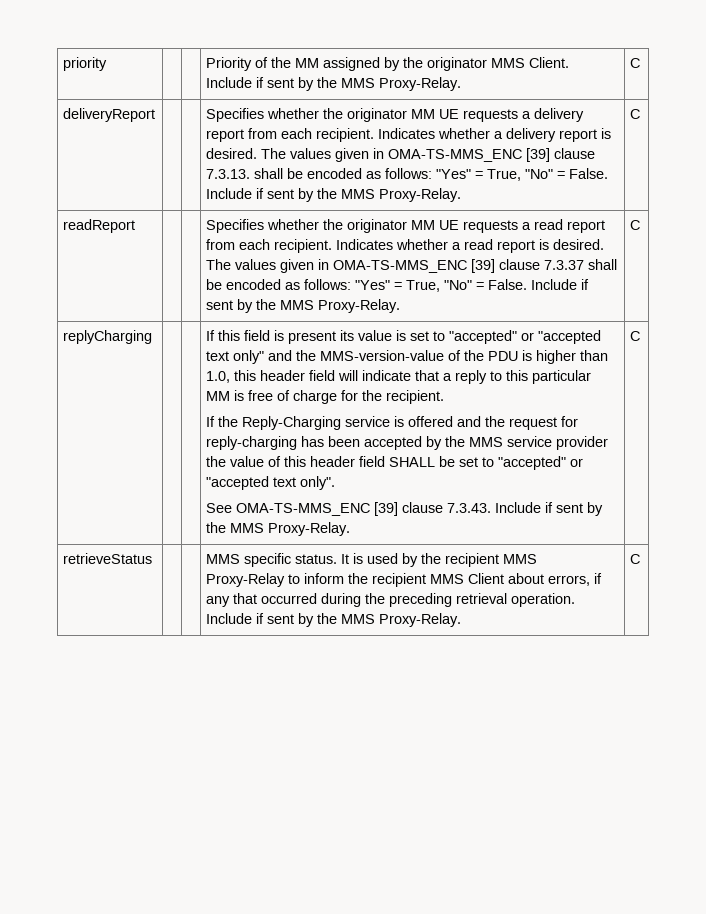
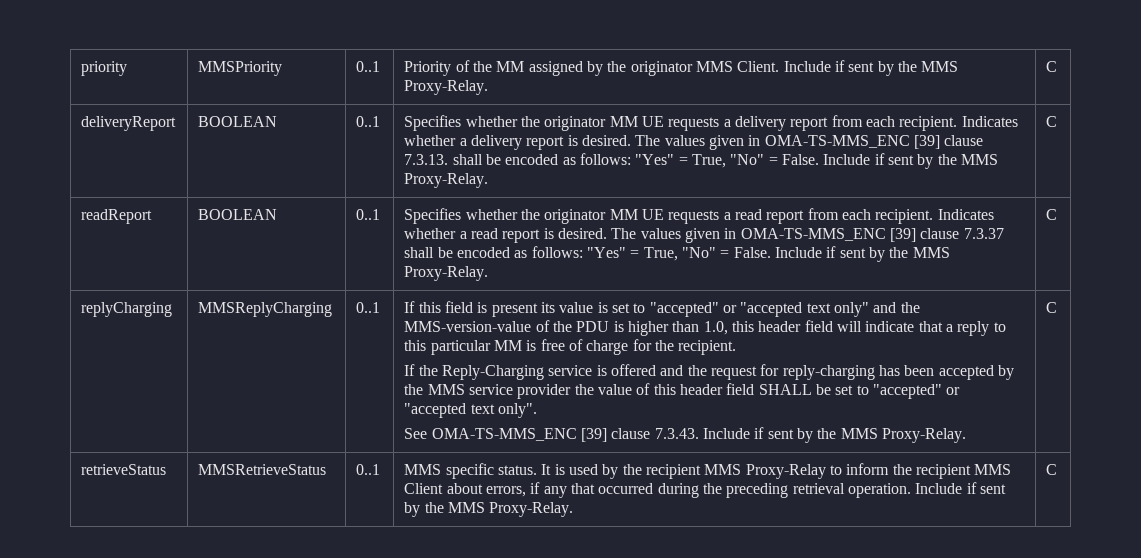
- priority | | | Priority of the MM assigned by the originator MMS Client. Include if sent by the MMS Proxy-Relay. | C
+ priority | MMSPriority | 0..1 | Priority of the MM assigned by the originator MMS Client. Include if sent by the MMS Proxy-Relay. | C
- deliveryReport
+ deliveryReport | BOOLEAN | 0..1
- readReport
+ readReport | BOOLEAN | 0..1
+ MMSReplyCharging | 0..1
- retrieveStatus | | | MMS specific status. It is used by the recipient MMS Proxy-Relay to inform the recipient MMS Client about errors, if any that occurred during the preceding retrieval operation. Include if sent by the MMS Proxy-Relay. | C
+ retrieveStatus | MMSRetrieveStatus | 0..1 | MMS specific status. It is used by the recipient MMS Proxy-Relay to inform the recipient MMS Client about errors, if any that occurred during the preceding retrieval operation. Include if sent by the MMS Proxy-Relay. | C

